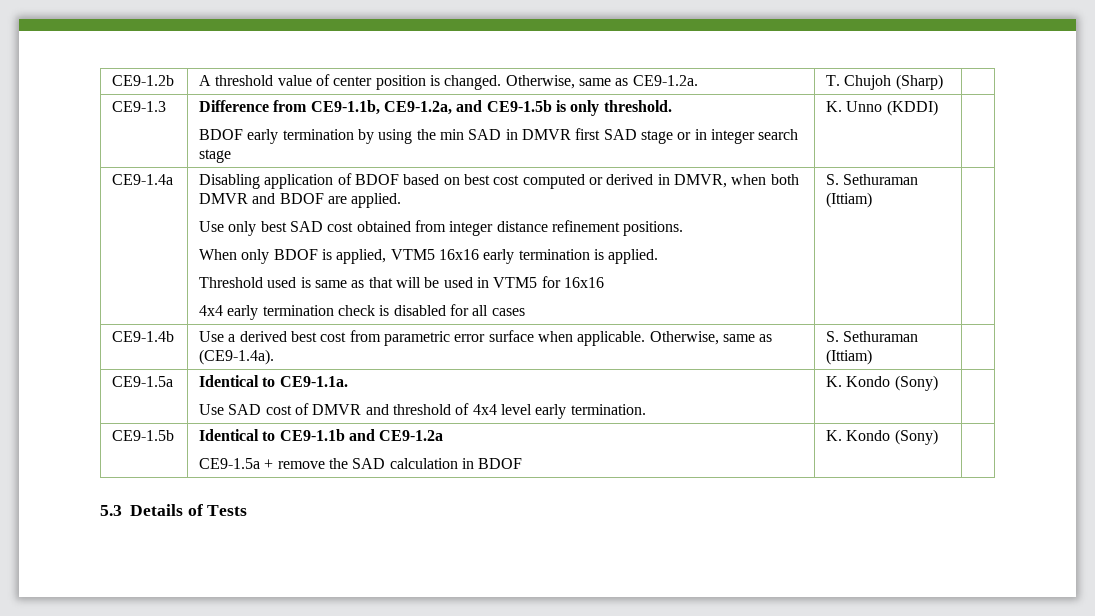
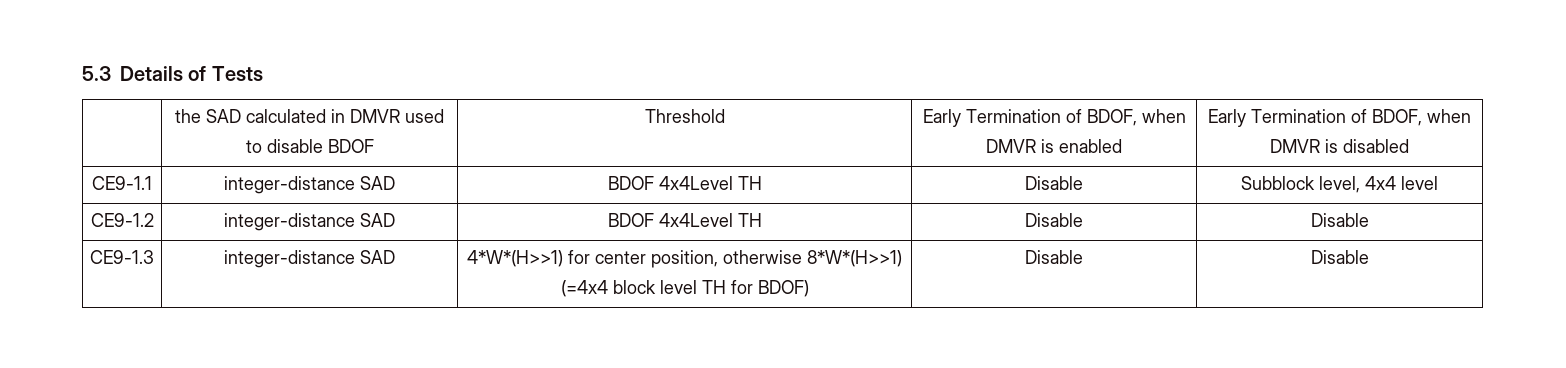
- CE9-1.2b | A threshold value of center position is changed. Otherwise, same as CE9-1.2a. | T. Chujoh (Sharp) |
- CE9-1.3 | Difference from CE9-1.1b, CE9-1.2a, and CE9-1.5b is only threshold.
- BDOF early termination by using the min SAD in DMVR first SAD stage or in integer search stage | K. Unno (KDDI) |
- CE9-1.4a | Disabling application of BDOF based on best cost computed or derived in DMVR, when both DMVR and BDOF are applied.
- Use only best SAD cost obtained from integer distance refinement positions.
- When only BDOF is applied, VTM5 16x16 early termination is applied.
- Threshold used is same as that will be used in VTM5 for 16x16
- 4x4 early termination check is disabled for all cases | S. Sethuraman (Ittiam) |
- CE9-1.4b | Use a derived best cost from parametric error surface when applicable. Otherwise, same as (CE9-1.4a). | S. Sethuraman (Ittiam) |
- CE9-1.5a | Identical to CE9-1.1a.
- Use SAD cost of DMVR and threshold of 4x4 level early termination. | K. Kondo (Sony) |
- CE9-1.5b | Identical to CE9-1.1b and CE9-1.2a
- CE9-1.5a + remove the SAD calculation in BDOF | K. Kondo (Sony) |
  5.3 Details of Tests
+ | the SAD calculated in DMVR used to disable BDOF | Threshold | Early Termination of BDOF, when DMVR is enabled | Early Termination of BDOF, when DMVR is disabled
+ CE9-1.1 | integer-distance SAD | BDOF 4x4Level TH | Disable | Subblock level, 4x4 level
+ CE9-1.2 | integer-distance SAD | BDOF 4x4Level TH | Disable | Disable
+ CE9-1.3 | integer-distance SAD | 4*W*(H>>1) for center position, otherwise 8*W*(H>>1) (=4x4 block level TH for BDOF) | Disable | Disable

